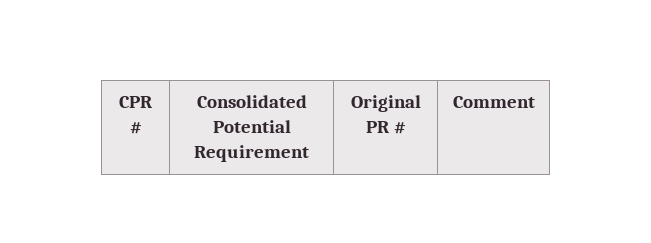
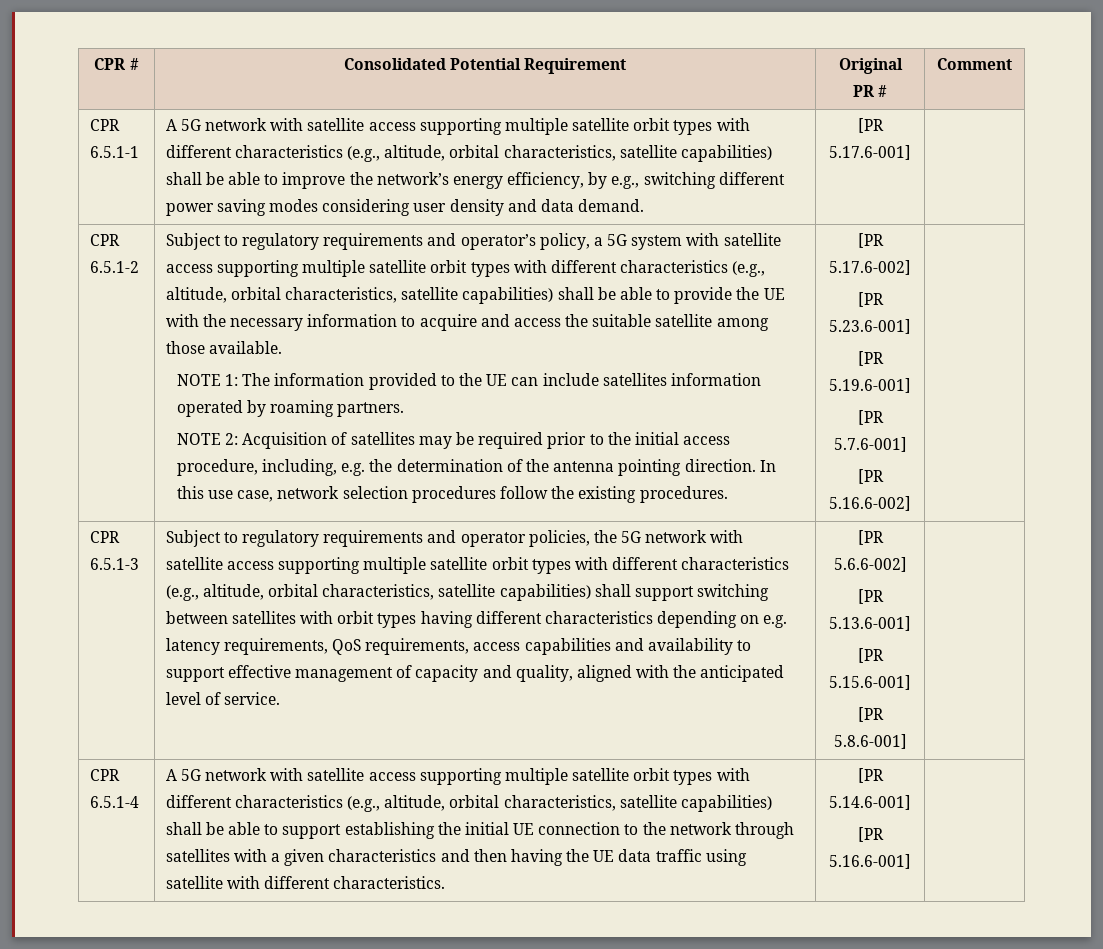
+ CPR 6.5.1-1 | A 5G network with satellite access supporting multiple satellite orbit types with different characteristics (e.g., altitude, orbital characteristics, satellite capabilities) shall be able to improve the network’s energy efficiency, by e.g., switching different power saving modes considering user density and data demand. | [PR 5.17.6-001] |
+ CPR 6.5.1-2 | Subject to regulatory requirements and operator’s policy, a 5G system with satellite access supporting multiple satellite orbit types with different characteristics (e.g., altitude, orbital characteristics, satellite capabilities) shall be able to provide the UE with the necessary information to acquire and access the suitable satellite among those available.
+ NOTE 1: The information provided to the UE can include satellites information operated by roaming partners.
+ NOTE 2: Acquisition of satellites may be required prior to the initial access procedure, including, e.g. the determination of the antenna pointing direction. In this use case, network selection procedures follow the existing procedures. | [PR 5.17.6-002]
+ [PR 5.23.6-001]
+ [PR 5.19.6-001]
+ [PR 5.7.6-001]
+ [PR 5.16.6-002] |
+ CPR 6.5.1-3 | Subject to regulatory requirements and operator policies, the 5G network with satellite access supporting multiple satellite orbit types with different characteristics (e.g., altitude, orbital characteristics, satellite capabilities) shall support switching between satellites with orbit types having different characteristics depending on e.g. latency requirements, QoS requirements, access capabilities and availability to support effective management of capacity and quality, aligned with the anticipated level of service. | [PR 5.6.6-002]
+ [PR 5.13.6-001]
+ [PR 5.15.6-001]
+ [PR 5.8.6-001] |
+ CPR 6.5.1-4 | A 5G network with satellite access supporting multiple satellite orbit types with different characteristics (e.g., altitude, orbital characteristics, satellite capabilities) shall be able to support establishing the initial UE connection to the network through satellites with a given characteristics and then having the UE data traffic using satellite with different characteristics. | [PR 5.14.6-001]
+ [PR 5.16.6-001]

